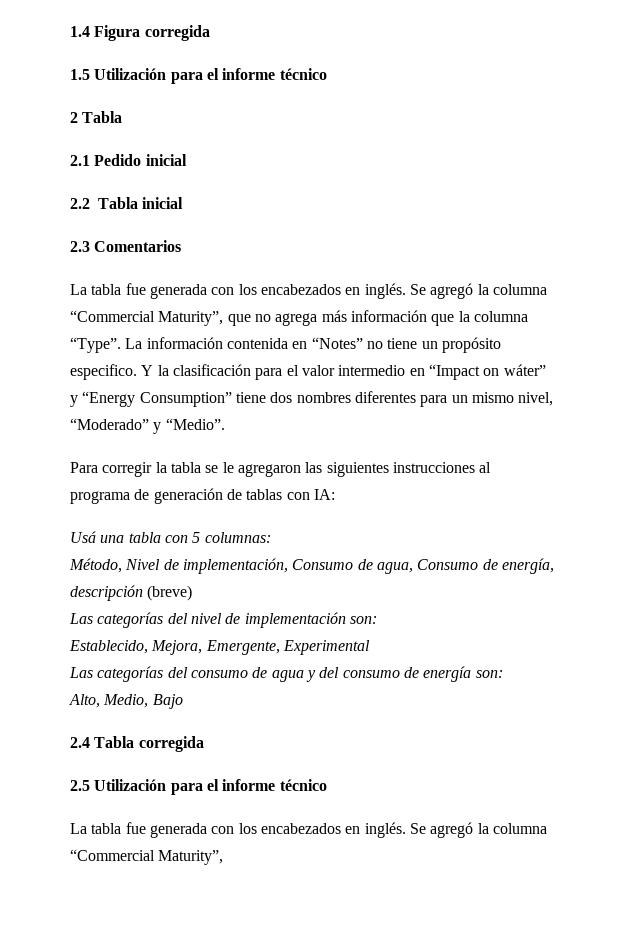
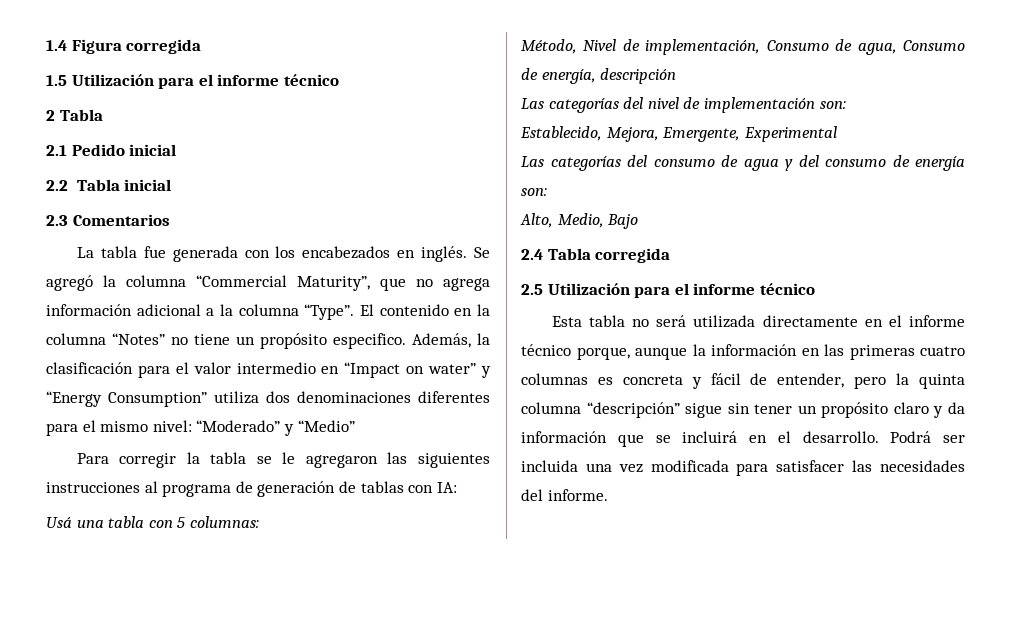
- Se agregó la columna “Commercial Maturity”, que no agrega más información que la columna “Type”. La información contenida en “Notes” no tiene un propósito especifico.
+ Se agregó la columna “Commercial Maturity”, que no agrega información adicional a la columna “Type”. El contenido en la columna “Notes” no tiene un propósito especifico.
- Y la clasificación para el valor intermedio en “Impact on wáter” y “Energy Consumption” tiene dos nombres diferentes para un mismo nivel, “Moderado” y “Medio”.
+ Además, la clasificación para el valor intermedio en “Impact on water” y “Energy Consumption” utiliza dos denominaciones diferentes para el mismo nivel: “Moderado” y “Medio”
- Método, Nivel de implementación, Consumo de agua, Consumo de energía, descripción (breve)
+ Método, Nivel de implementación, Consumo de agua, Consumo de energía, descripción
  2.5 Utilización para el informe técnico
- La tabla fue generada con los encabezados en inglés. Se agregó la columna “Commercial Maturity”,
+ Esta tabla no será utilizada directamente en el informe técnico porque, aunque la información en las primeras cuatro columnas es concreta y fácil de entender, pero la quinta columna “descripción” sigue sin tener un propósito claro y da información que se incluirá en el desarrollo. Podrá ser incluida una vez modificada para satisfacer las necesidades del informe.

